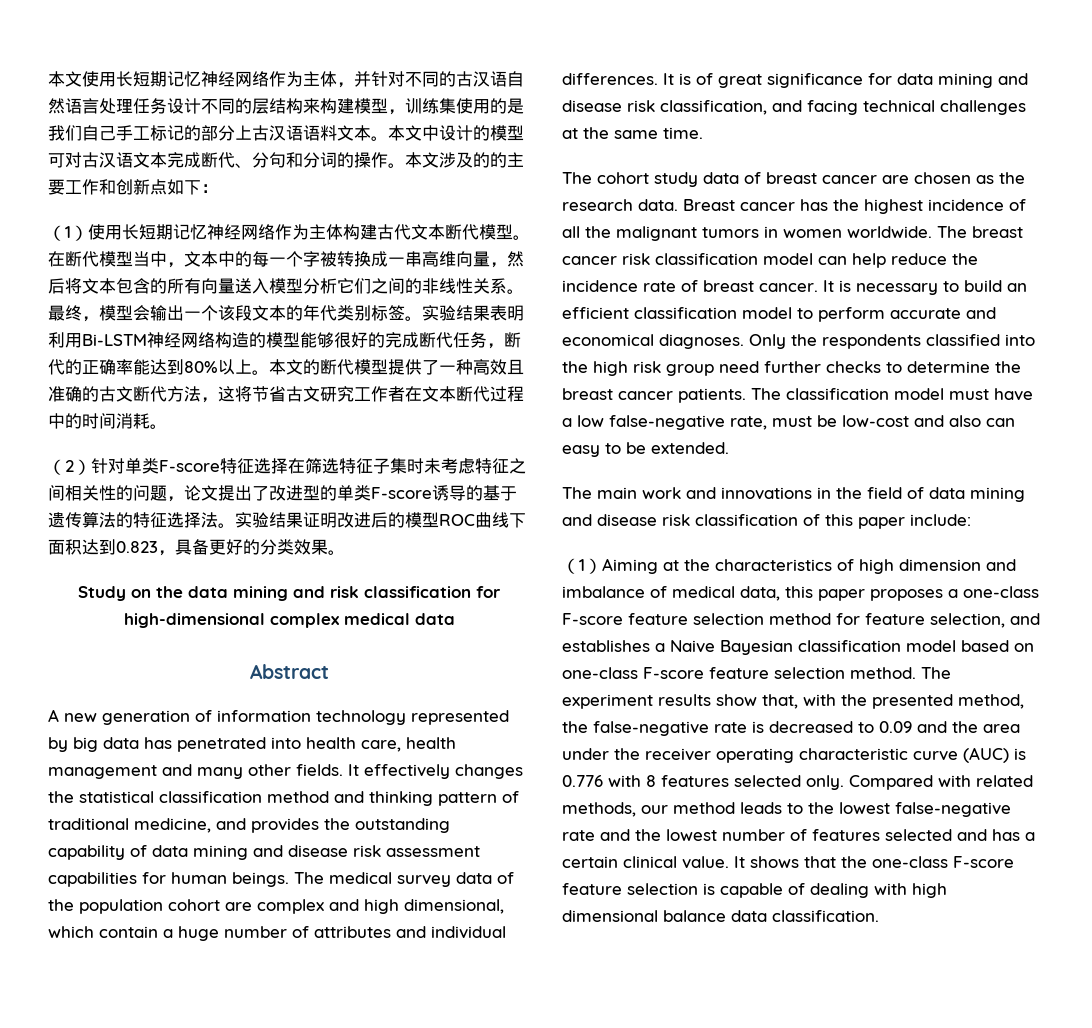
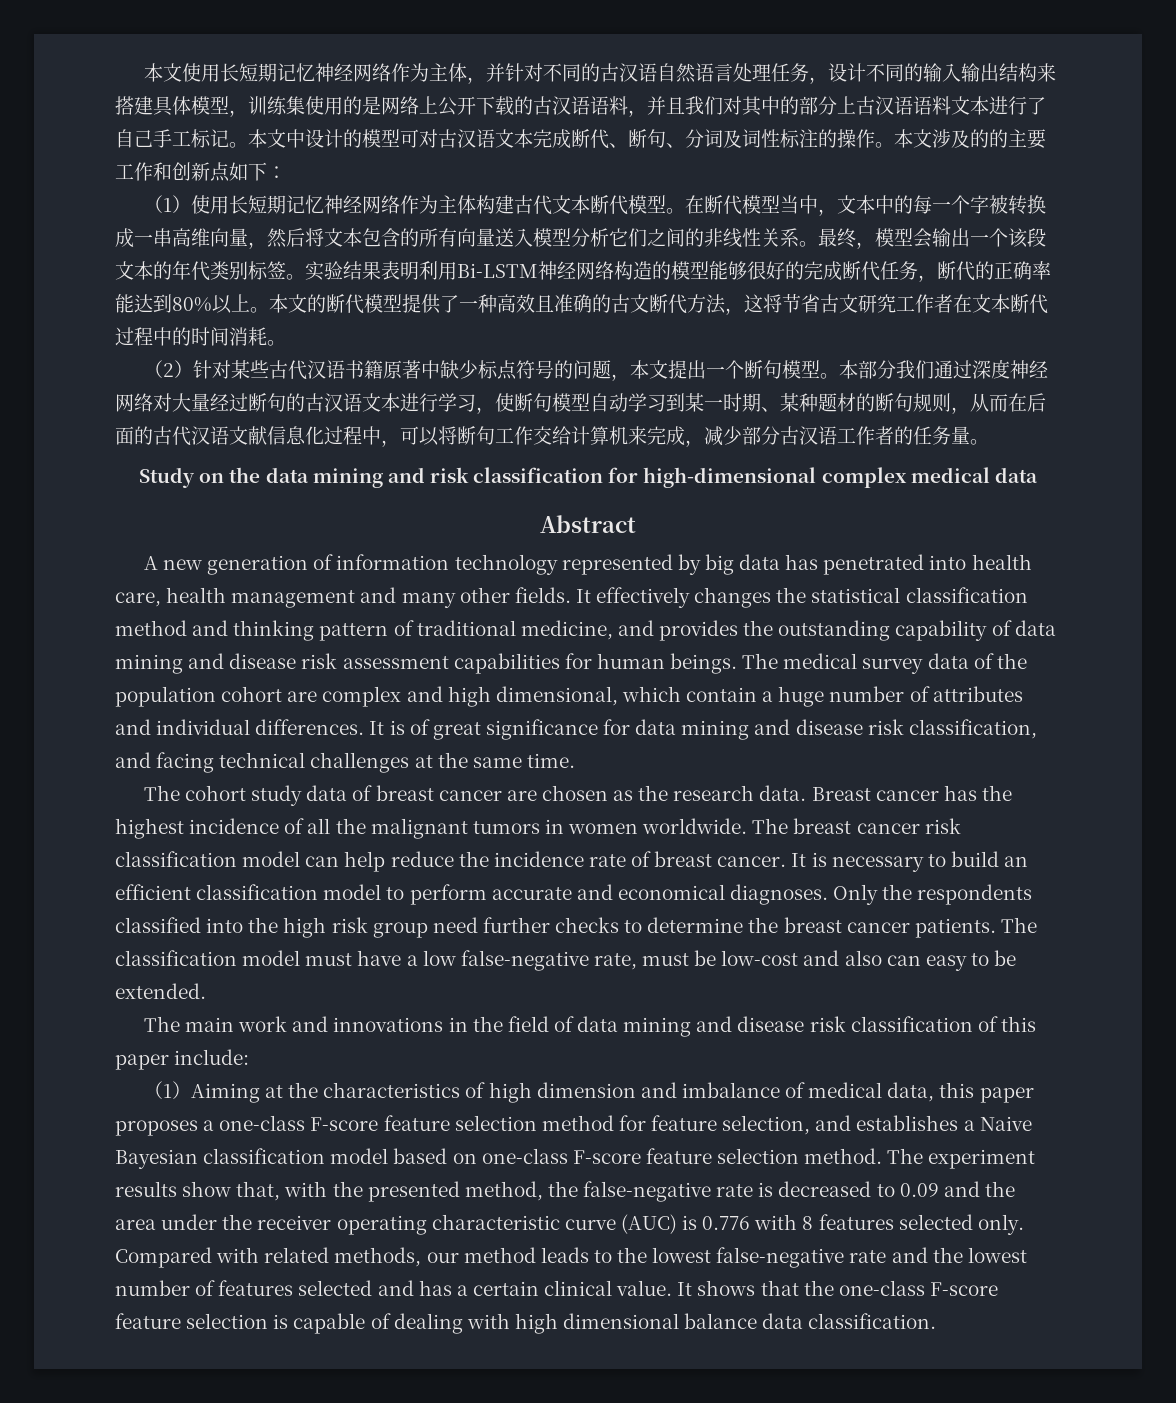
- 本文使用长短期记忆神经网络作为主体，并针对不同的古汉语自然语言处理任务设计不同的层结构来构建模型，训练集使用的是我们自己手工标记的部分上古汉语语料文本。
+ 本文使用长短期记忆神经网络作为主体，并针对不同的古汉语自然语言处理任务，设计不同的输入输出结构来搭建具体模型，训练集使用的是网络上公开下载的古汉语语料，并且我们对其中的部分上古汉语语料文本进行了自己手工标记。
- 本文中设计的模型可对古汉语文本完成断代、分句和分词的操作。
+ 本文中设计的模型可对古汉语文本完成断代、断句、分词及词性标注的操作。
- （2）针对单类F-score特征选择在筛选特征子集时未考虑特征之间相关性的问题，论文提出了改进型的单类F-score诱导的基于遗传算法的特征选择法。实验结果证明改进后的模型ROC曲线下面积达到0.823，具备更好的分类效果。
+ （2）针对某些古代汉语书籍原著中缺少标点符号的问题，本文提出一个断句模型。本部分我们通过深度神经网络对大量经过断句的古汉语文本进行学习，使断句模型自动学习到某一时期、某种题材的断句规则，从而在后面的古代汉语文献信息化过程中，可以将断句工作交给计算机来完成，减少部分古汉语工作者的任务量。

